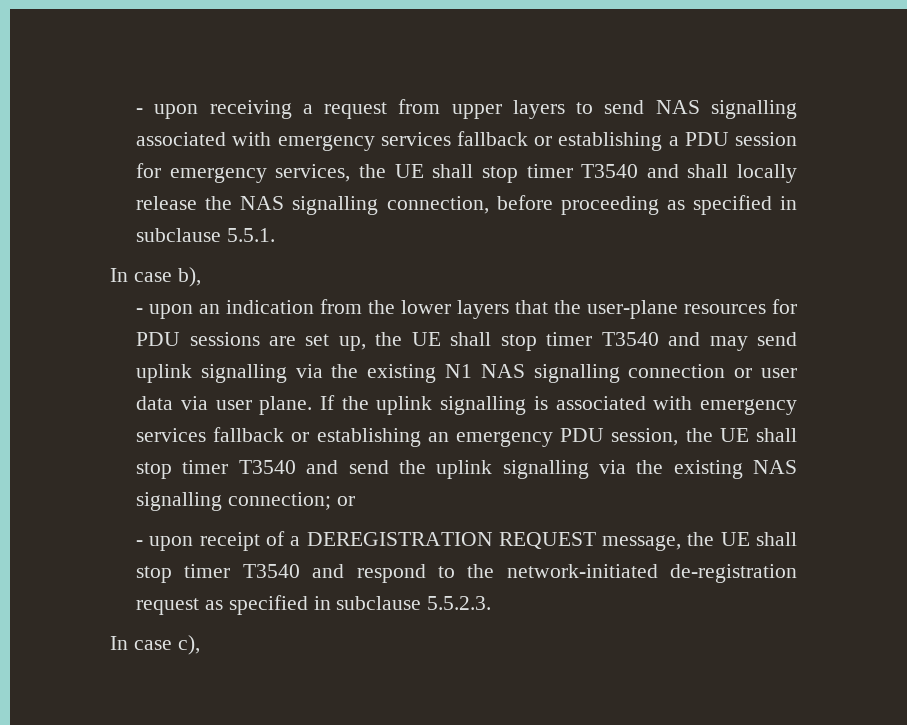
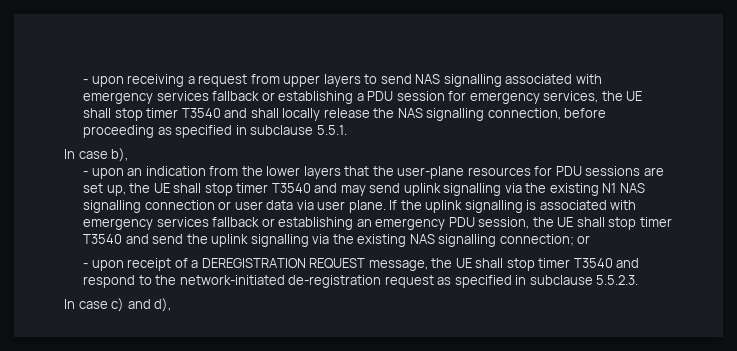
- In case c),
+ In case c) and d),

